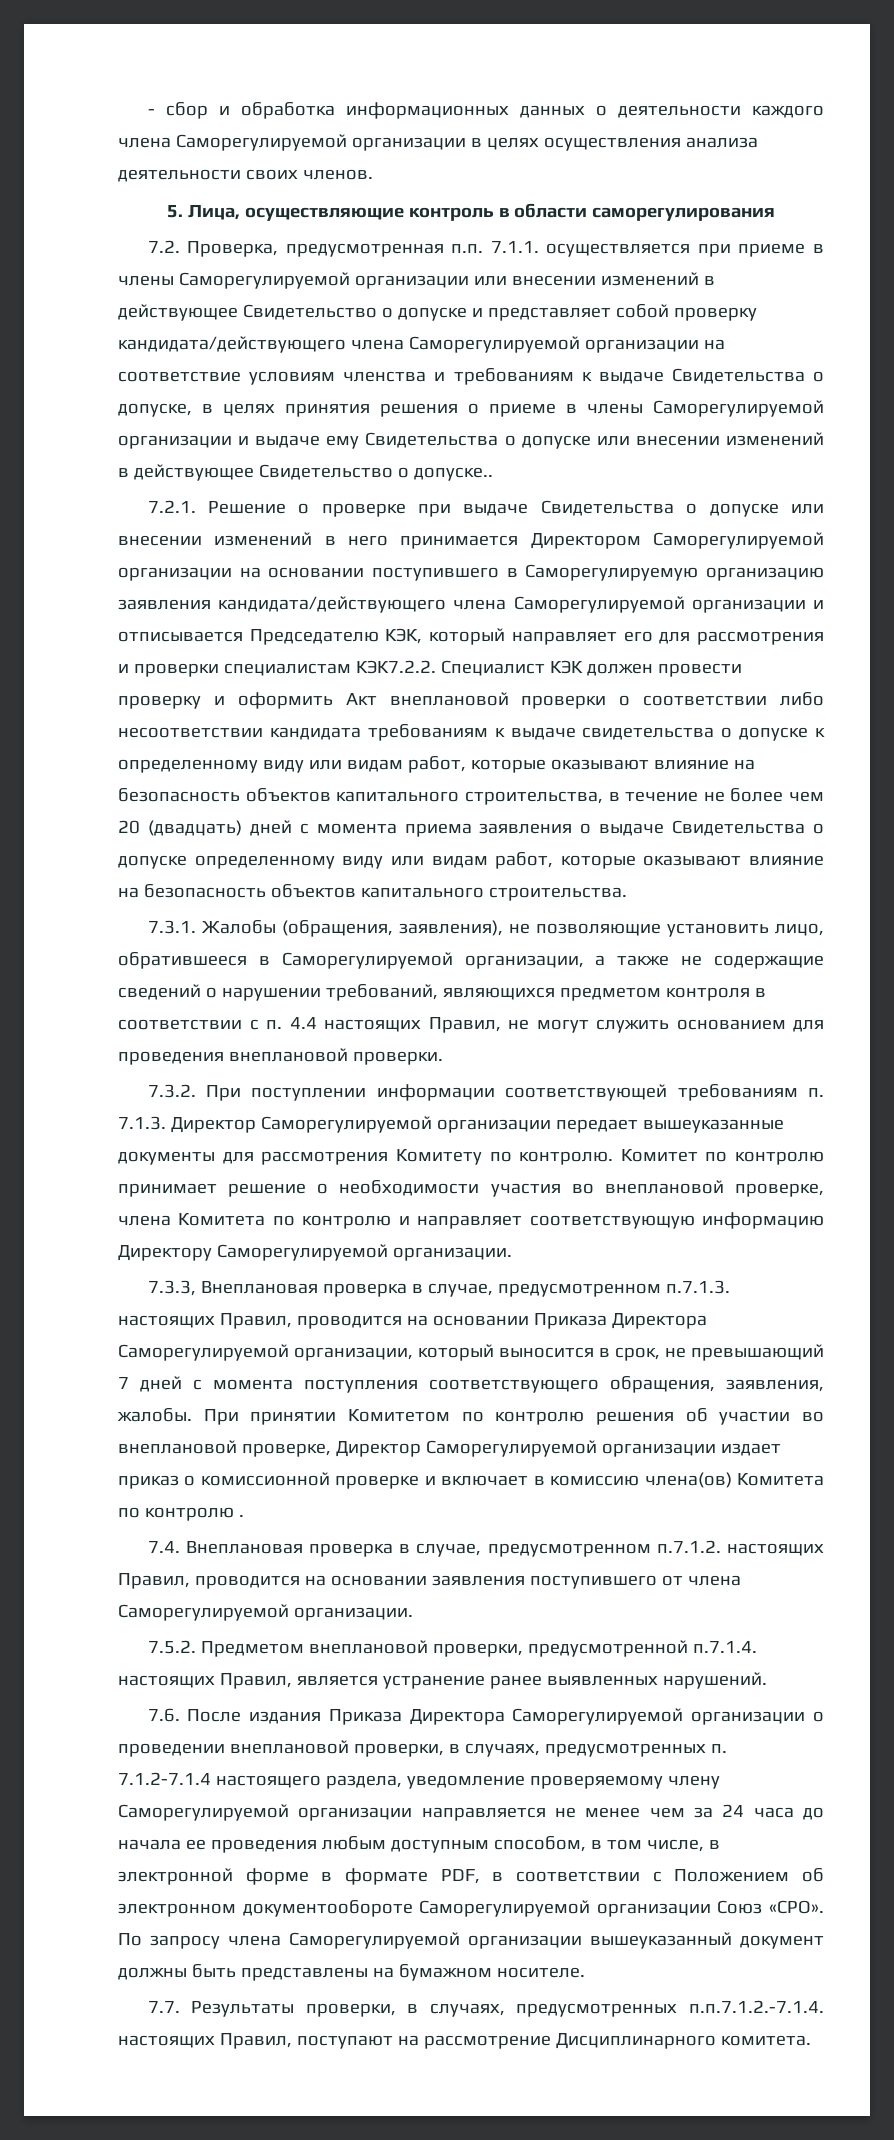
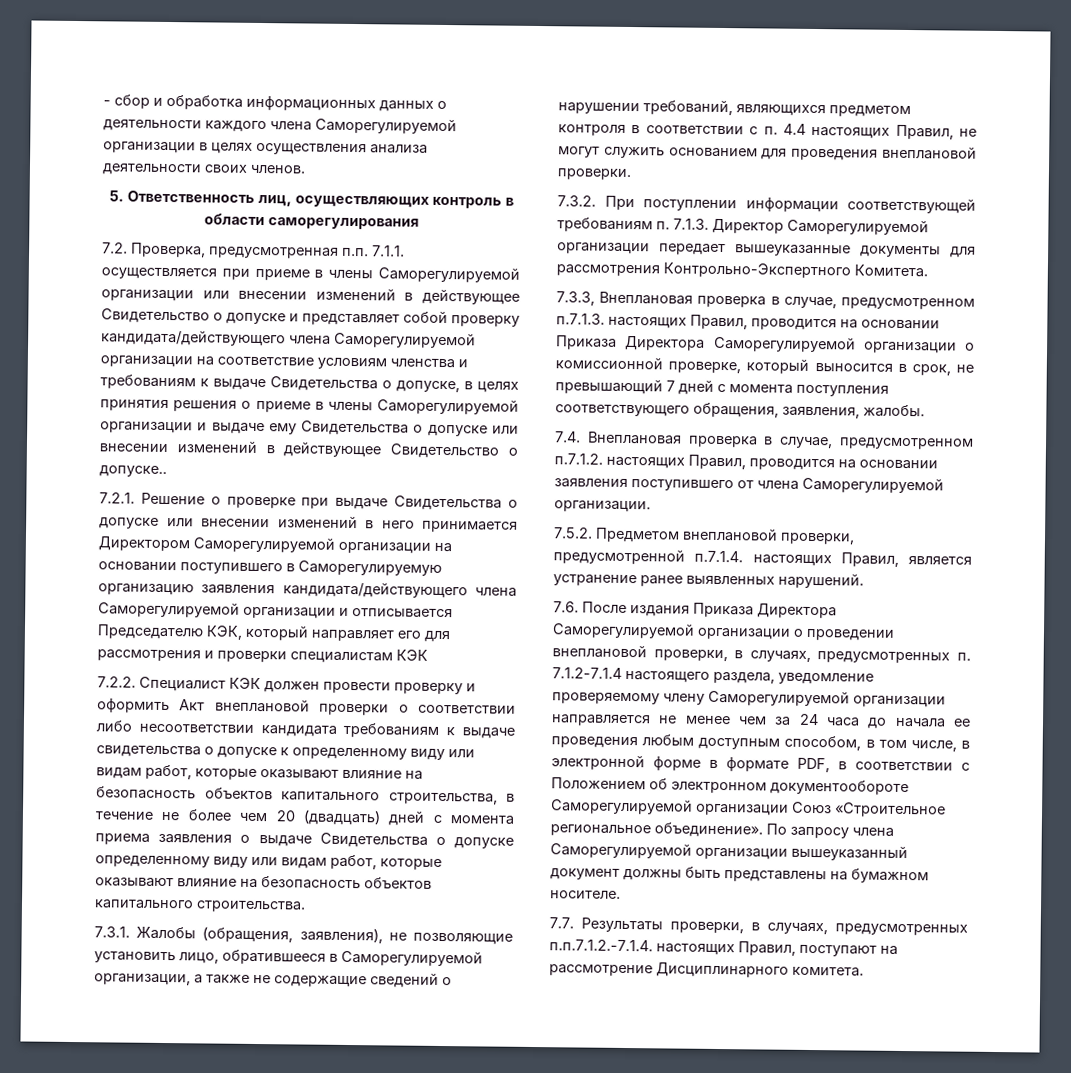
- 5. Лица, осуществляющие контроль в области саморегулирования
+ 5. Ответственность лиц, осуществляющих контроль в области саморегулирования
- 7.2.1. Решение о проверке при выдаче Свидетельства о допуске или внесении изменений в него принимается Директором Саморегулируемой организации на основании поступившего в Саморегулируемую организацию заявления кандидата/действующего члена Саморегулируемой организации и отписывается Председателю КЭК, который направляет его для рассмотрения и проверки специалистам КЭК7.2.2. Специалист КЭК должен провести проверку и оформить Акт внеплановой проверки о соответствии либо несоответствии кандидата требованиям к выдаче свидетельства о допуске к определенному виду или видам работ, которые оказывают влияние на безопасность объектов капитального строительства, в течение не более чем 20 (двадцать) дней с момента приема заявления о выдаче Свидетельства о допуске определенному виду или видам работ, которые оказывают влияние на безопасность объектов капитального строительства.
+ 7.2.1. Решение о проверке при выдаче Свидетельства о допуске или внесении изменений в него принимается Директором Саморегулируемой организации на основании поступившего в Саморегулируемую организацию заявления кандидата/действующего члена Саморегулируемой организации и отписывается Председателю КЭК, который направляет его для рассмотрения и проверки специалистам КЭК
+ 7.2.2. Специалист КЭК должен провести проверку и оформить Акт внеплановой проверки о соответствии либо несоответствии кандидата требованиям к выдаче свидетельства о допуске к определенному виду или видам работ, которые оказывают влияние на безопасность объектов капитального строительства, в течение не более чем 20 (двадцать) дней с момента приема заявления о выдаче Свидетельства о допуске определенному виду или видам работ, которые оказывают влияние на безопасность объектов капитального строительства.
- 7.3.2. При поступлении информации соответствующей требованиям п. 7.1.3. Директор Саморегулируемой организации передает вышеуказанные документы для рассмотрения Комитету по контролю. Комитет по контролю принимает решение о необходимости участия во внеплановой проверке, члена Комитета по контролю и направляет соответствующую информацию Директору Саморегулируемой организации.
+ 7.3.2. При поступлении информации соответствующей требованиям п. 7.1.3. Директор Саморегулируемой организации передает вышеуказанные документы для рассмотрения Контрольно-Экспертного Комитета.
- 7.3.3, Внеплановая проверка в случае, предусмотренном п.7.1.3. настоящих Правил, проводится на основании Приказа Директора Саморегулируемой организации, который выносится в срок, не превышающий 7 дней с момента поступления соответствующего обращения, заявления, жалобы. При принятии Комитетом по контролю решения об участии во внеплановой проверке, Директор Саморегулируемой организации издает приказ о комиссионной проверке и включает в комиссию члена(ов) Комитета по контролю .
+ 7.3.3, Внеплановая проверка в случае, предусмотренном п.7.1.3. настоящих Правил, проводится на основании Приказа Директора Саморегулируемой организации о комиссионной проверке, который выносится в срок, не превышающий 7 дней с момента поступления соответствующего обращения, заявления, жалобы.
- 7.6. После издания Приказа Директора Саморегулируемой организации о проведении внеплановой проверки, в случаях, предусмотренных п. 7.1.2-7.1.4 настоящего раздела, уведомление проверяемому члену Саморегулируемой организации направляется не менее чем за 24 часа до начала ее проведения любым доступным способом, в том числе, в электронной форме в формате PDF, в соответствии с Положением об электронном документообороте Саморегулируемой организации Союз «СРО».
+ 7.6. После издания Приказа Директора Саморегулируемой организации о проведении внеплановой проверки, в случаях, предусмотренных п. 7.1.2-7.1.4 настоящего раздела, уведомление проверяемому члену Саморегулируемой организации направляется не менее чем за 24 часа до начала ее проведения любым доступным способом, в том числе, в электронной форме в формате PDF, в соответствии с Положением об электронном документообороте Саморегулируемой организации Союз «Строительное региональное объединение».

